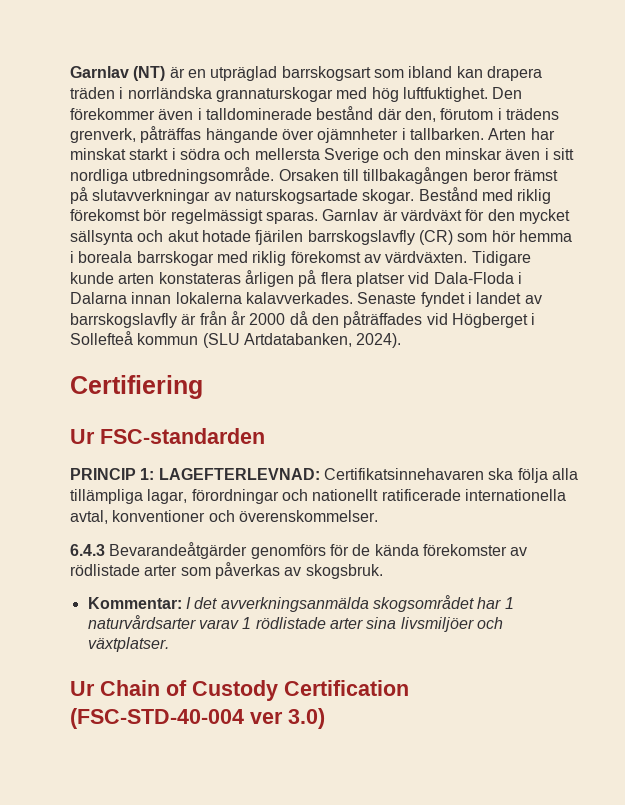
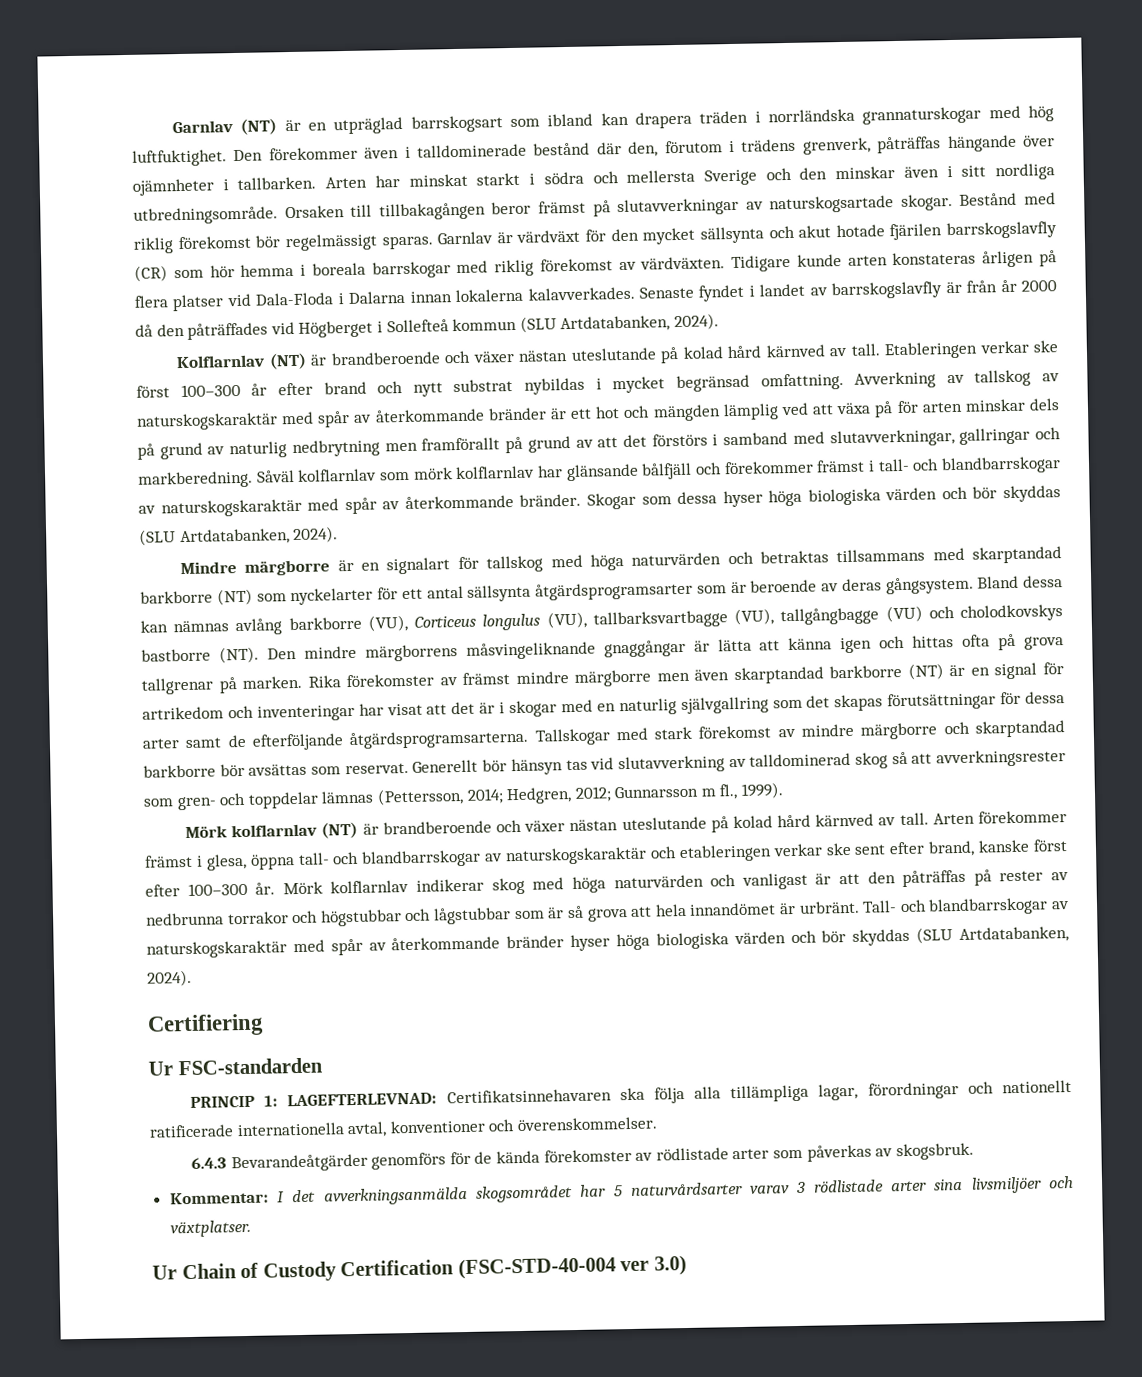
+ Kolflarnlav (NT) är brandberoende och växer nästan uteslutande på kolad hård kärnved av tall. Etableringen verkar ske först 100–300 år efter brand och nytt substrat nybildas i mycket begränsad omfattning. Avverkning av tallskog av naturskogskaraktär med spår av återkommande bränder är ett hot och mängden lämplig ved att växa på för arten minskar dels på grund av naturlig nedbrytning men framförallt på grund av att det förstörs i samband med slutavverkningar, gallringar och markberedning. Såväl kolflarnlav som mörk kolflarnlav har glänsande bålfjäll och förekommer främst i tall- och blandbarrskogar av naturskogskaraktär med spår av återkommande bränder. Skogar som dessa hyser höga biologiska värden och bör skyddas (SLU Artdatabanken, 2024).
+ Mindre märgborre är en signalart för tallskog med höga naturvärden och betraktas tillsammans med skarptandad barkborre (NT) som nyckelarter för ett antal sällsynta åtgärdsprogramsarter som är beroende av deras gångsystem. Bland dessa kan nämnas avlång barkborre (VU), Corticeus longulus (VU), tallbarksvartbagge (VU), tallgångbagge (VU) och cholodkovskys bastborre (NT). Den mindre märgborrens måsvingeliknande gnaggångar är lätta att känna igen och hittas ofta på grova tallgrenar på marken. Rika förekomster av främst mindre märgborre men även skarptandad barkborre (NT) är en signal för artrikedom och inventeringar har visat att det är i skogar med en naturlig självgallring som det skapas förutsättningar för dessa arter samt de efterföljande åtgärdsprogramsarterna. Tallskogar med stark förekomst av mindre märgborre och skarptandad barkborre bör avsättas som reservat. Generellt bör hänsyn tas vid slutavverkning av talldominerad skog så att avverkningsrester som gren- och toppdelar lämnas (Pettersson, 2014; Hedgren, 2012; Gunnarsson m fl., 1999).
+ Mörk kolflarnlav (NT) är brandberoende och växer nästan uteslutande på kolad hård kärnved av tall. Arten förekommer främst i glesa, öppna tall- och blandbarrskogar av naturskogskaraktär och etableringen verkar ske sent efter brand, kanske först efter 100–300 år. Mörk kolflarnlav indikerar skog med höga naturvärden och vanligast är att den påträffas på rester av nedbrunna torrakor och högstubbar och lågstubbar som är så grova att hela innandömet är urbränt. Tall- och blandbarrskogar av naturskogskaraktär med spår av återkommande bränder hyser höga biologiska värden och bör skyddas (SLU Artdatabanken, 2024).
- Kommentar: I det avverkningsanmälda skogsområdet har 1 naturvårdsarter varav 1 rödlistade arter sina livsmiljöer och växtplatser.
+ Kommentar: I det avverkningsanmälda skogsområdet har 5 naturvårdsarter varav 3 rödlistade arter sina livsmiljöer och växtplatser.

